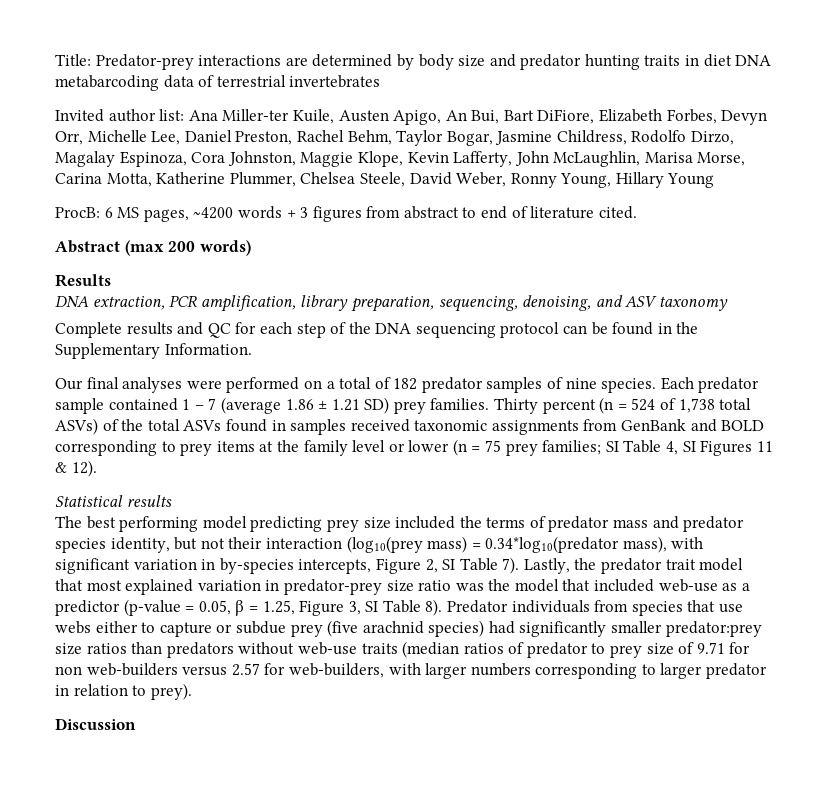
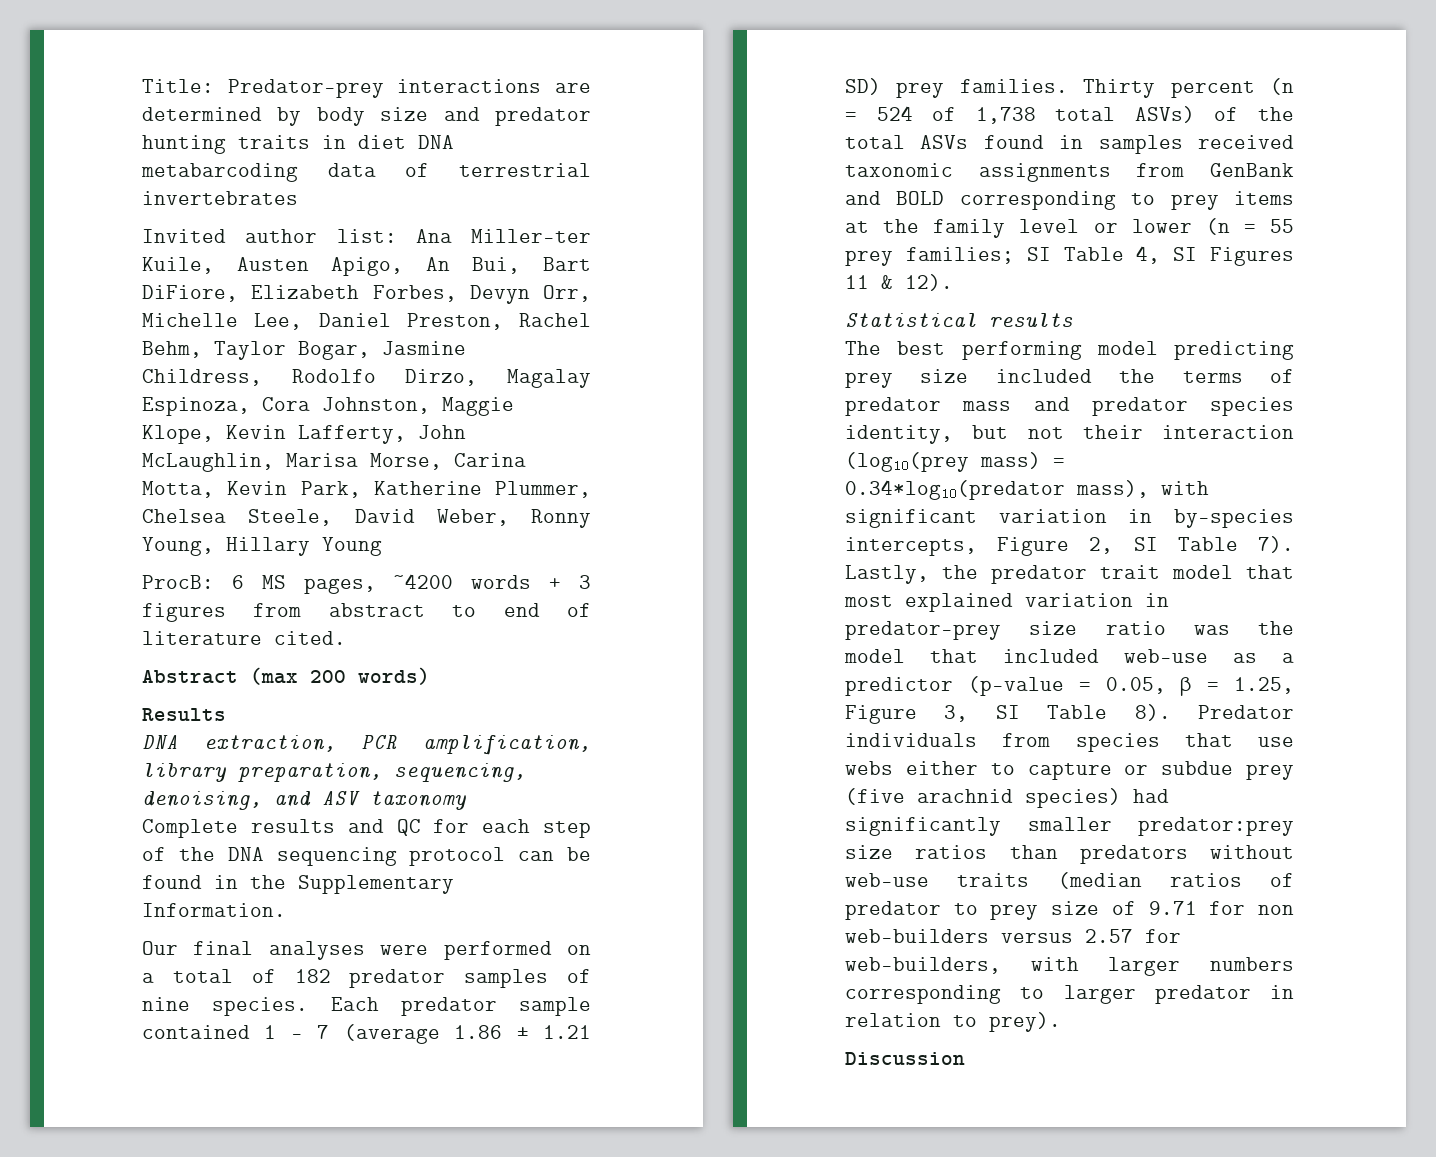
- Invited author list: Ana Miller-ter Kuile, Austen Apigo, An Bui, Bart DiFiore, Elizabeth Forbes, Devyn Orr, Michelle Lee, Daniel Preston, Rachel Behm, Taylor Bogar, Jasmine Childress, Rodolfo Dirzo, Magalay Espinoza, Cora Johnston, Maggie Klope, Kevin Lafferty, John McLaughlin, Marisa Morse, Carina Motta, Katherine Plummer, Chelsea Steele, David Weber, Ronny Young, Hillary Young
+ Invited author list: Ana Miller-ter Kuile, Austen Apigo, An Bui, Bart DiFiore, Elizabeth Forbes, Devyn Orr, Michelle Lee, Daniel Preston, Rachel Behm, Taylor Bogar, Jasmine Childress, Rodolfo Dirzo, Magalay Espinoza, Cora Johnston, Maggie Klope, Kevin Lafferty, John McLaughlin, Marisa Morse, Carina Motta, Kevin Park, Katherine Plummer, Chelsea Steele, David Weber, Ronny Young, Hillary Young
- Thirty percent (n = 524 of 1,738 total ASVs) of the total ASVs found in samples received taxonomic assignments from GenBank and BOLD corresponding to prey items at the family level or lower (n = 75 prey families; SI Table 4, SI Figures 11 & 12).
+ Thirty percent (n = 524 of 1,738 total ASVs) of the total ASVs found in samples received taxonomic assignments from GenBank and BOLD corresponding to prey items at the family level or lower (n = 55 prey families; SI Table 4, SI Figures 11 & 12).

